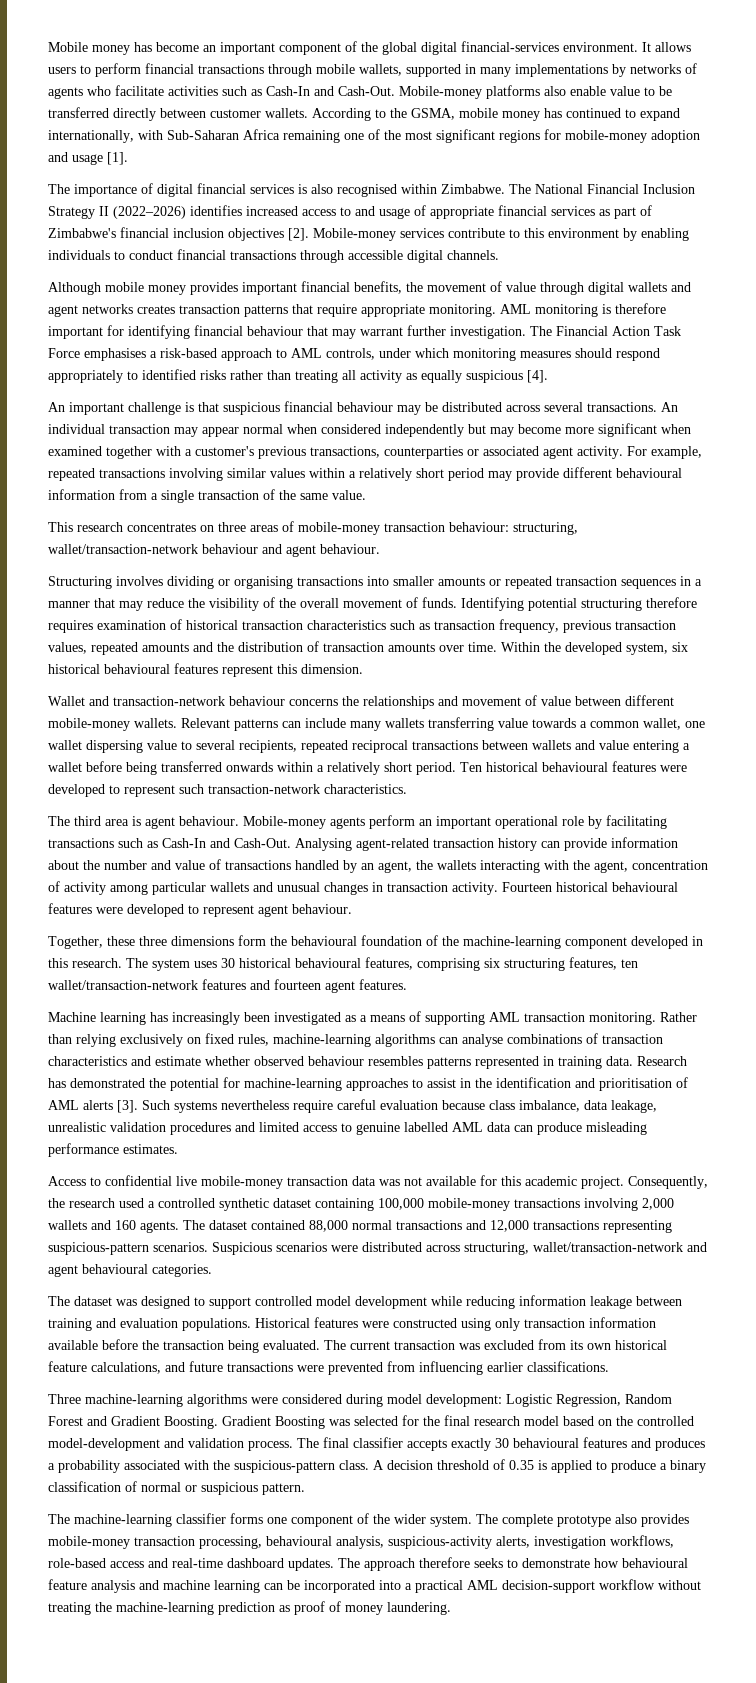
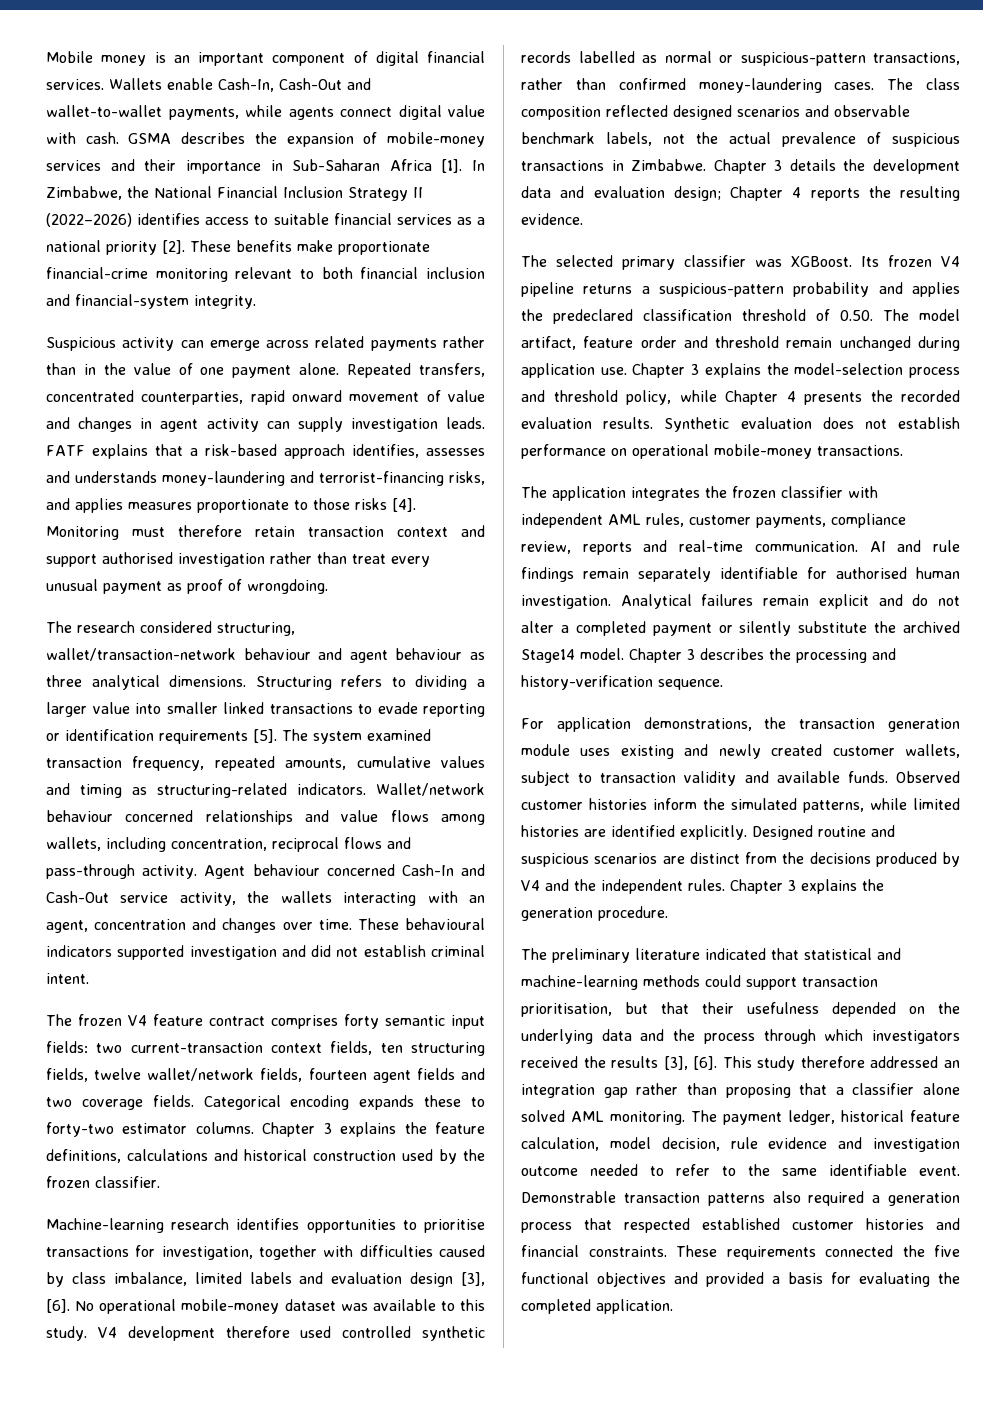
- Mobile money has become an important component of the global digital financial-services environment. It allows users to perform financial transactions through mobile wallets, supported in many implementations by networks of agents who facilitate activities such as Cash-In and Cash-Out. Mobile-money platforms also enable value to be transferred directly between customer wallets. According to the GSMA, mobile money has continued to expand internationally, with Sub-Saharan Africa remaining one of the most significant regions for mobile-money adoption and usage [1].
- The importance of digital financial services is also recognised within Zimbabwe. The National Financial Inclusion Strategy II (2022–2026) identifies increased access to and usage of appropriate financial services as part of Zimbabwe's financial inclusion objectives [2]. Mobile-money services contribute to this environment by enabling individuals to conduct financial transactions through accessible digital channels.
- Although mobile money provides important financial benefits, the movement of value through digital wallets and agent networks creates transaction patterns that require appropriate monitoring. AML monitoring is therefore important for identifying financial behaviour that may warrant further investigation. The Financial Action Task Force emphasises a risk-based approach to AML controls, under which monitoring measures should respond appropriately to identified risks rather than treating all activity as equally suspicious [4].
- An important challenge is that suspicious financial behaviour may be distributed across several transactions. An individual transaction may appear normal when considered independently but may become more significant when examined together with a customer's previous transactions, counterparties or associated agent activity. For example, repeated transactions involving similar values within a relatively short period may provide different behavioural information from a single transaction of the same value.
- This research concentrates on three areas of mobile-money transaction behaviour: structuring, wallet/transaction-network behaviour and agent behaviour.
- Structuring involves dividing or organising transactions into smaller amounts or repeated transaction sequences in a manner that may reduce the visibility of the overall movement of funds. Identifying potential structuring therefore requires examination of historical transaction characteristics such as transaction frequency, previous transaction values, repeated amounts and the distribution of transaction amounts over time. Within the developed system, six historical behavioural features represent this dimension.
- Wallet and transaction-network behaviour concerns the relationships and movement of value between different mobile-money wallets. Relevant patterns can include many wallets transferring value towards a common wallet, one wallet dispersing value to several recipients, repeated reciprocal transactions between wallets and value entering a wallet before being transferred onwards within a relatively short period. Ten historical behavioural features were developed to represent such transaction-network characteristics.
- The third area is agent behaviour. Mobile-money agents perform an important operational role by facilitating transactions such as Cash-In and Cash-Out. Analysing agent-related transaction history can provide information about the number and value of transactions handled by an agent, the wallets interacting with the agent, concentration of activity among particular wallets and unusual changes in transaction activity. Fourteen historical behavioural features were developed to represent agent behaviour.
- Together, these three dimensions form the behavioural foundation of the machine-learning component developed in this research. The system uses 30 historical behavioural features, comprising six structuring features, ten wallet/transaction-network features and fourteen agent features.
- Machine learning has increasingly been investigated as a means of supporting AML transaction monitoring. Rather than relying exclusively on fixed rules, machine-learning algorithms can analyse combinations of transaction characteristics and estimate whether observed behaviour resembles patterns represented in training data. Research has demonstrated the potential for machine-learning approaches to assist in the identification and prioritisation of AML alerts [3]. Such systems nevertheless require careful evaluation because class imbalance, data leakage, unrealistic validation procedures and limited access to genuine labelled AML data can produce misleading performance estimates.
- Access to confidential live mobile-money transaction data was not available for this academic project. Consequently, the research used a controlled synthetic dataset containing 100,000 mobile-money transactions involving 2,000 wallets and 160 agents. The dataset contained 88,000 normal transactions and 12,000 transactions representing suspicious-pattern scenarios. Suspicious scenarios were distributed across structuring, wallet/transaction-network and agent behavioural categories.
- The dataset was designed to support controlled model development while reducing information leakage between training and evaluation populations. Historical features were constructed using only transaction information available before the transaction being evaluated. The current transaction was excluded from its own historical feature calculations, and future transactions were prevented from influencing earlier classifications.
- Three machine-learning algorithms were considered during model development: Logistic Regression, Random Forest and Gradient Boosting. Gradient Boosting was selected for the final research model based on the controlled model-development and validation process. The final classifier accepts exactly 30 behavioural features and produces a probability associated with the suspicious-pattern class. A decision threshold of 0.35 is applied to produce a binary classification of normal or suspicious pattern.
- The machine-learning classifier forms one component of the wider system. The complete prototype also provides mobile-money transaction processing, behavioural analysis, suspicious-activity alerts, investigation workflows, role-based access and real-time dashboard updates. The approach therefore seeks to demonstrate how behavioural feature analysis and machine learning can be incorporated into a practical AML decision-support workflow without treating the machine-learning prediction as proof of money laundering.
+ Mobile money is an important component of digital financial services. Wallets enable Cash-In, Cash-Out and wallet-to-wallet payments, while agents connect digital value with cash. GSMA describes the expansion of mobile-money services and their importance in Sub-Saharan Africa [1]. In Zimbabwe, the National Financial Inclusion Strategy II (2022–2026) identifies access to suitable financial services as a national priority [2]. These benefits make proportionate financial-crime monitoring relevant to both financial inclusion and financial-system integrity.
+ Suspicious activity can emerge across related payments rather than in the value of one payment alone. Repeated transfers, concentrated counterparties, rapid onward movement of value and changes in agent activity can supply investigation leads. FATF explains that a risk-based approach identifies, assesses and understands money-laundering and terrorist-financing risks, and applies measures proportionate to those risks [4]. Monitoring must therefore retain transaction context and support authorised investigation rather than treat every unusual payment as proof of wrongdoing.
+ The research considered structuring, wallet/transaction-network behaviour and agent behaviour as three analytical dimensions. Structuring refers to dividing a larger value into smaller linked transactions to evade reporting or identification requirements [5]. The system examined transaction frequency, repeated amounts, cumulative values and timing as structuring-related indicators. Wallet/network behaviour concerned relationships and value flows among wallets, including concentration, reciprocal flows and pass-through activity. Agent behaviour concerned Cash-In and Cash-Out service activity, the wallets interacting with an agent, concentration and changes over time. These behavioural indicators supported investigation and did not establish criminal intent.
+ The frozen V4 feature contract comprises forty semantic input fields: two current-transaction context fields, ten structuring fields, twelve wallet/network fields, fourteen agent fields and two coverage fields. Categorical encoding expands these to forty-two estimator columns. Chapter 3 explains the feature definitions, calculations and historical construction used by the frozen classifier.
+ Machine-learning research identifies opportunities to prioritise transactions for investigation, together with difficulties caused by class imbalance, limited labels and evaluation design [3], [6]. No operational mobile-money dataset was available to this study. V4 development therefore used controlled synthetic records labelled as normal or suspicious-pattern transactions, rather than confirmed money-laundering cases. The class composition reflected designed scenarios and observable benchmark labels, not the actual prevalence of suspicious transactions in Zimbabwe. Chapter 3 details the development data and evaluation design; Chapter 4 reports the resulting evidence.
+ The selected primary classifier was XGBoost. Its frozen V4 pipeline returns a suspicious-pattern probability and applies the predeclared classification threshold of 0.50. The model artifact, feature order and threshold remain unchanged during application use. Chapter 3 explains the model-selection process and threshold policy, while Chapter 4 presents the recorded evaluation results. Synthetic evaluation does not establish performance on operational mobile-money transactions.
+ The application integrates the frozen classifier with independent AML rules, customer payments, compliance review, reports and real-time communication. AI and rule findings remain separately identifiable for authorised human investigation. Analytical failures remain explicit and do not alter a completed payment or silently substitute the archived Stage14 model. Chapter 3 describes the processing and history-verification sequence.
+ For application demonstrations, the transaction generation module uses existing and newly created customer wallets, subject to transaction validity and available funds. Observed customer histories inform the simulated patterns, while limited histories are identified explicitly. Designed routine and suspicious scenarios are distinct from the decisions produced by V4 and the independent rules. Chapter 3 explains the generation procedure.
+ The preliminary literature indicated that statistical and machine-learning methods could support transaction prioritisation, but that their usefulness depended on the underlying data and the process through which investigators received the results [3], [6]. This study therefore addressed an integration gap rather than proposing that a classifier alone solved AML monitoring. The payment ledger, historical feature calculation, model decision, rule evidence and investigation outcome needed to refer to the same identifiable event. Demonstrable transaction patterns also required a generation process that respected established customer histories and financial constraints. These requirements connected the five functional objectives and provided a basis for evaluating the completed application.

